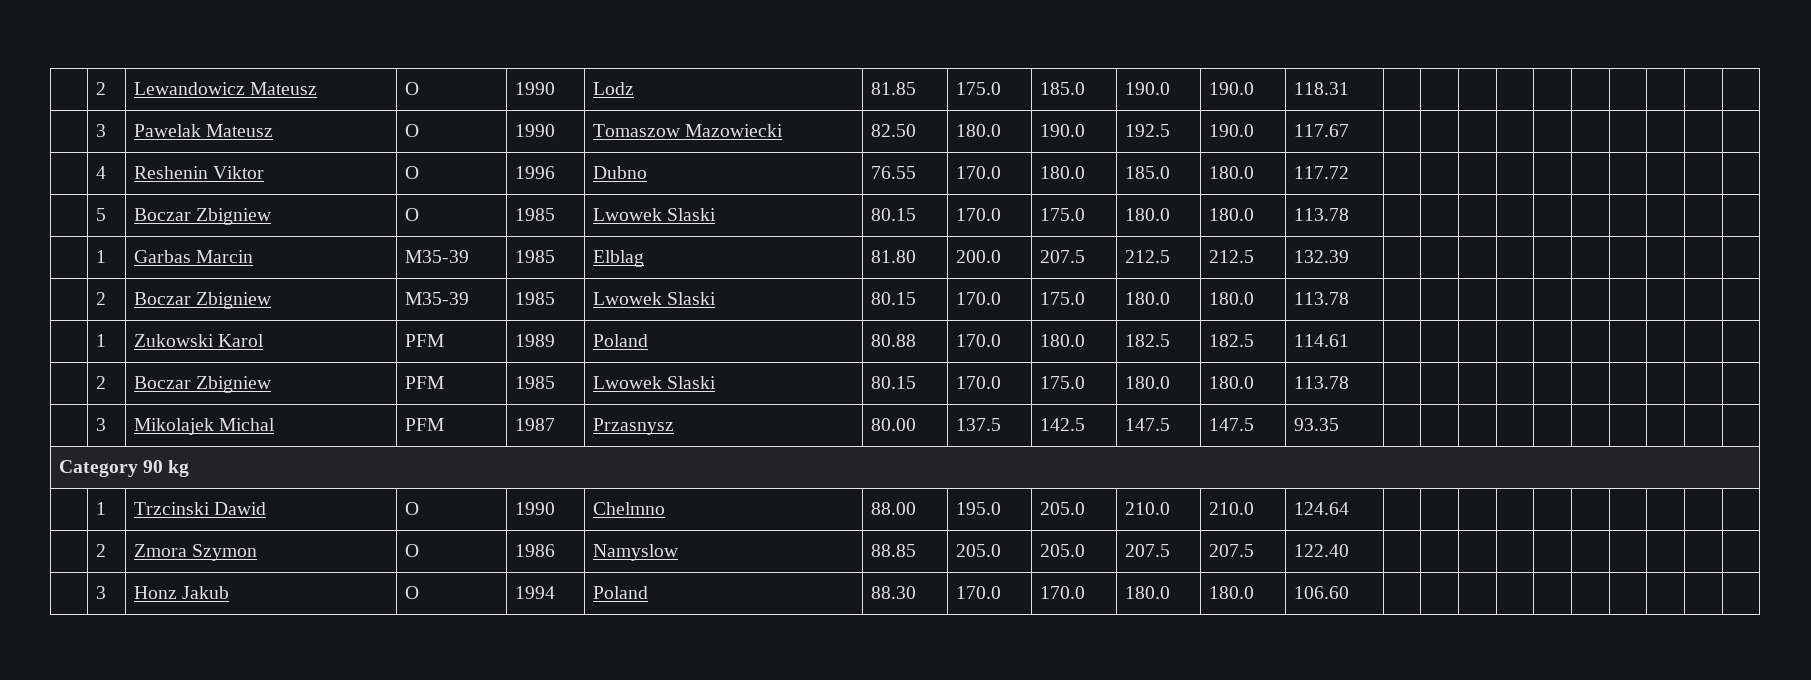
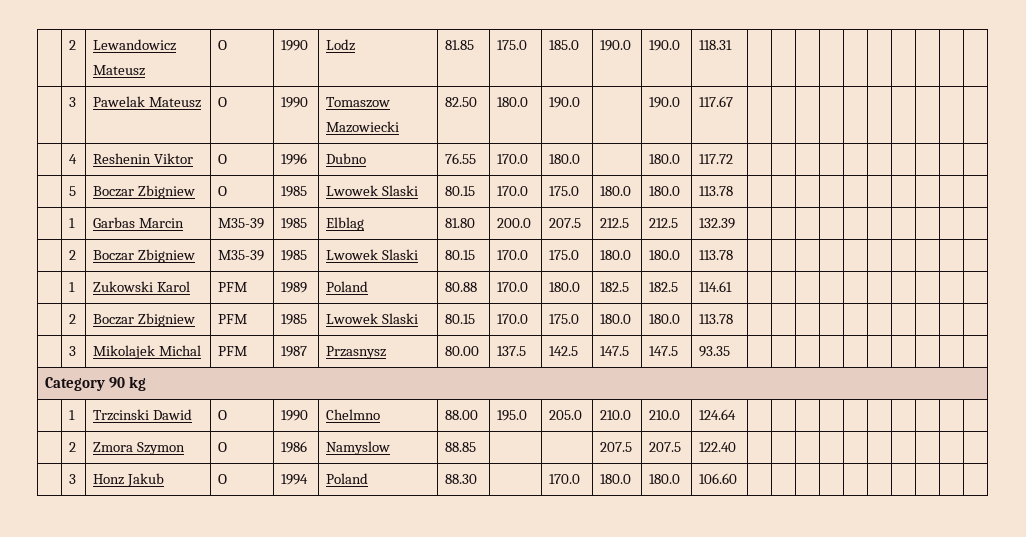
- | 3 | Pawelak Mateusz | O | 1990 | Tomaszow Mazowiecki | 82.50 | 180.0 | 190.0 | 192.5 | 190.0 | 117.67 | | | | | | | | | |
+ | 3 | Pawelak Mateusz | O | 1990 | Tomaszow Mazowiecki | 82.50 | 180.0 | 190.0 | | 190.0 | 117.67 | | | | | | | | | |
- | 4 | Reshenin Viktor | O | 1996 | Dubno | 76.55 | 170.0 | 180.0 | 185.0 | 180.0 | 117.72 | | | | | | | | | |
+ | 4 | Reshenin Viktor | O | 1996 | Dubno | 76.55 | 170.0 | 180.0 | | 180.0 | 117.72 | | | | | | | | | |
- | 2 | Zmora Szymon | O | 1986 | Namyslow | 88.85 | 205.0 | 205.0 | 207.5 | 207.5 | 122.40 | | | | | | | | | |
+ | 2 | Zmora Szymon | O | 1986 | Namyslow | 88.85 | | | 207.5 | 207.5 | 122.40 | | | | | | | | | |
- | 3 | Honz Jakub | O | 1994 | Poland | 88.30 | 170.0 | 170.0 | 180.0 | 180.0 | 106.60 | | | | | | | | | |
+ | 3 | Honz Jakub | O | 1994 | Poland | 88.30 | | 170.0 | 180.0 | 180.0 | 106.60 | | | | | | | | | |

